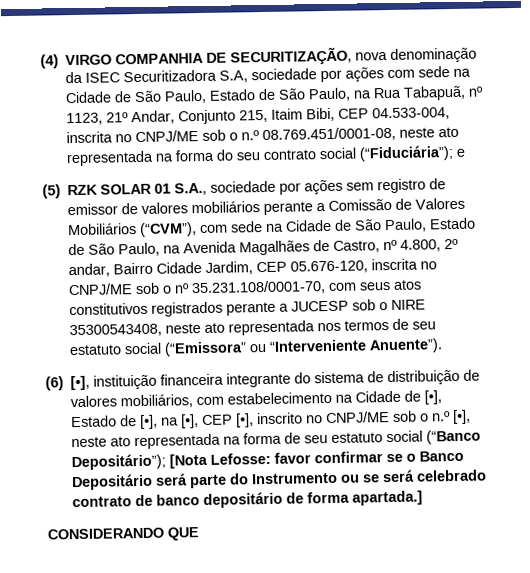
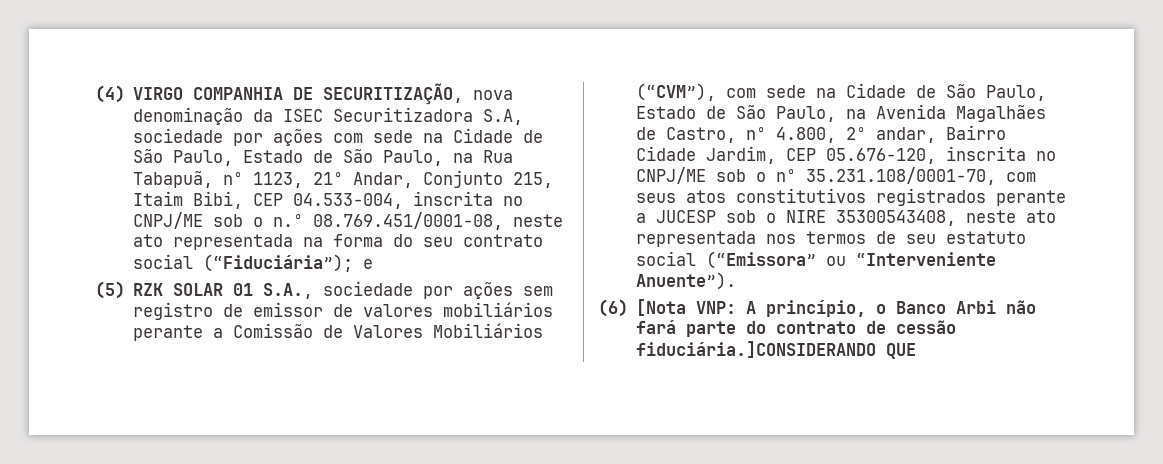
- (6) [•], instituição financeira integrante do sistema de distribuição de valores mobiliários, com estabelecimento na Cidade de [•], Estado de [•], na [•], CEP [•], inscrito no CNPJ/ME sob o n.º [•], neste ato representada na forma de seu estatuto social (“Banco Depositário”); [Nota Lefosse: favor confirmar se o Banco Depositário será parte do Instrumento ou se será celebrado contrato de banco depositário de forma apartada.]
- CONSIDERANDO QUE
+ (6) [Nota VNP: A princípio, o Banco Arbi não fará parte do contrato de cessão fiduciária.]CONSIDERANDO QUE

